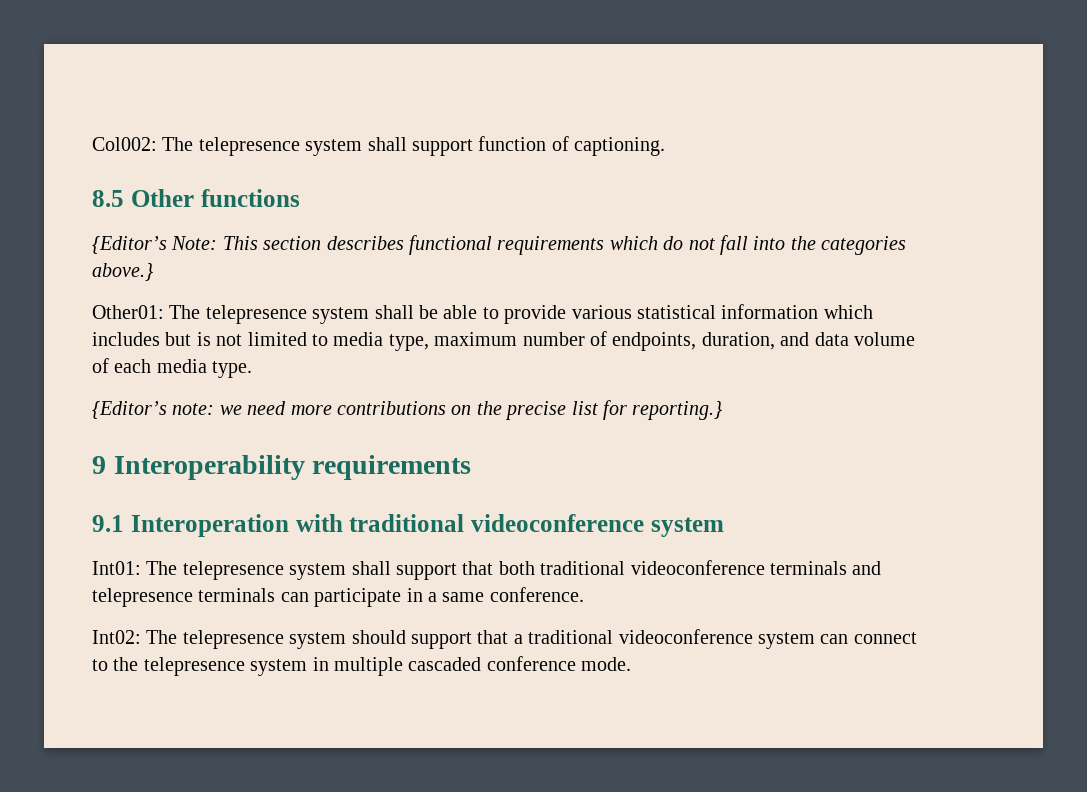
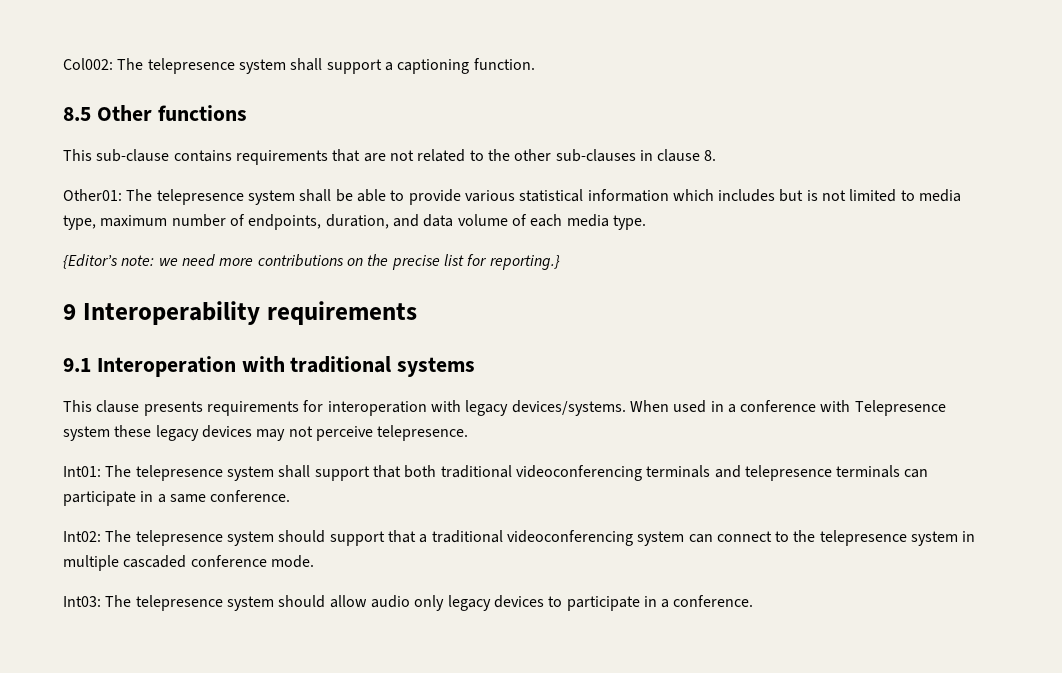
- Col002: The telepresence system shall support function of captioning.
+ Col002: The telepresence system shall support a captioning function.
- {Editor’s Note: This section describes functional requirements which do not fall into the categories above.}
+ This sub-clause contains requirements that are not related to the other sub-clauses in clause 8.
- 9.1 Interoperation with traditional videoconference system
+ 9.1 Interoperation with traditional systems
+ This clause presents requirements for interoperation with legacy devices/systems. When used in a conference with Telepresence system these legacy devices may not perceive telepresence.
- Int01: The telepresence system shall support that both traditional videoconference terminals and telepresence terminals can participate in a same conference.
+ Int01: The telepresence system shall support that both traditional videoconferencing terminals and telepresence terminals can participate in a same conference.
- Int02: The telepresence system should support that a traditional videoconference system can connect to the telepresence system in multiple cascaded conference mode.
+ Int02: The telepresence system should support that a traditional videoconferencing system can connect to the telepresence system in multiple cascaded conference mode.
+ Int03: The telepresence system should allow audio only legacy devices to participate in a conference.

